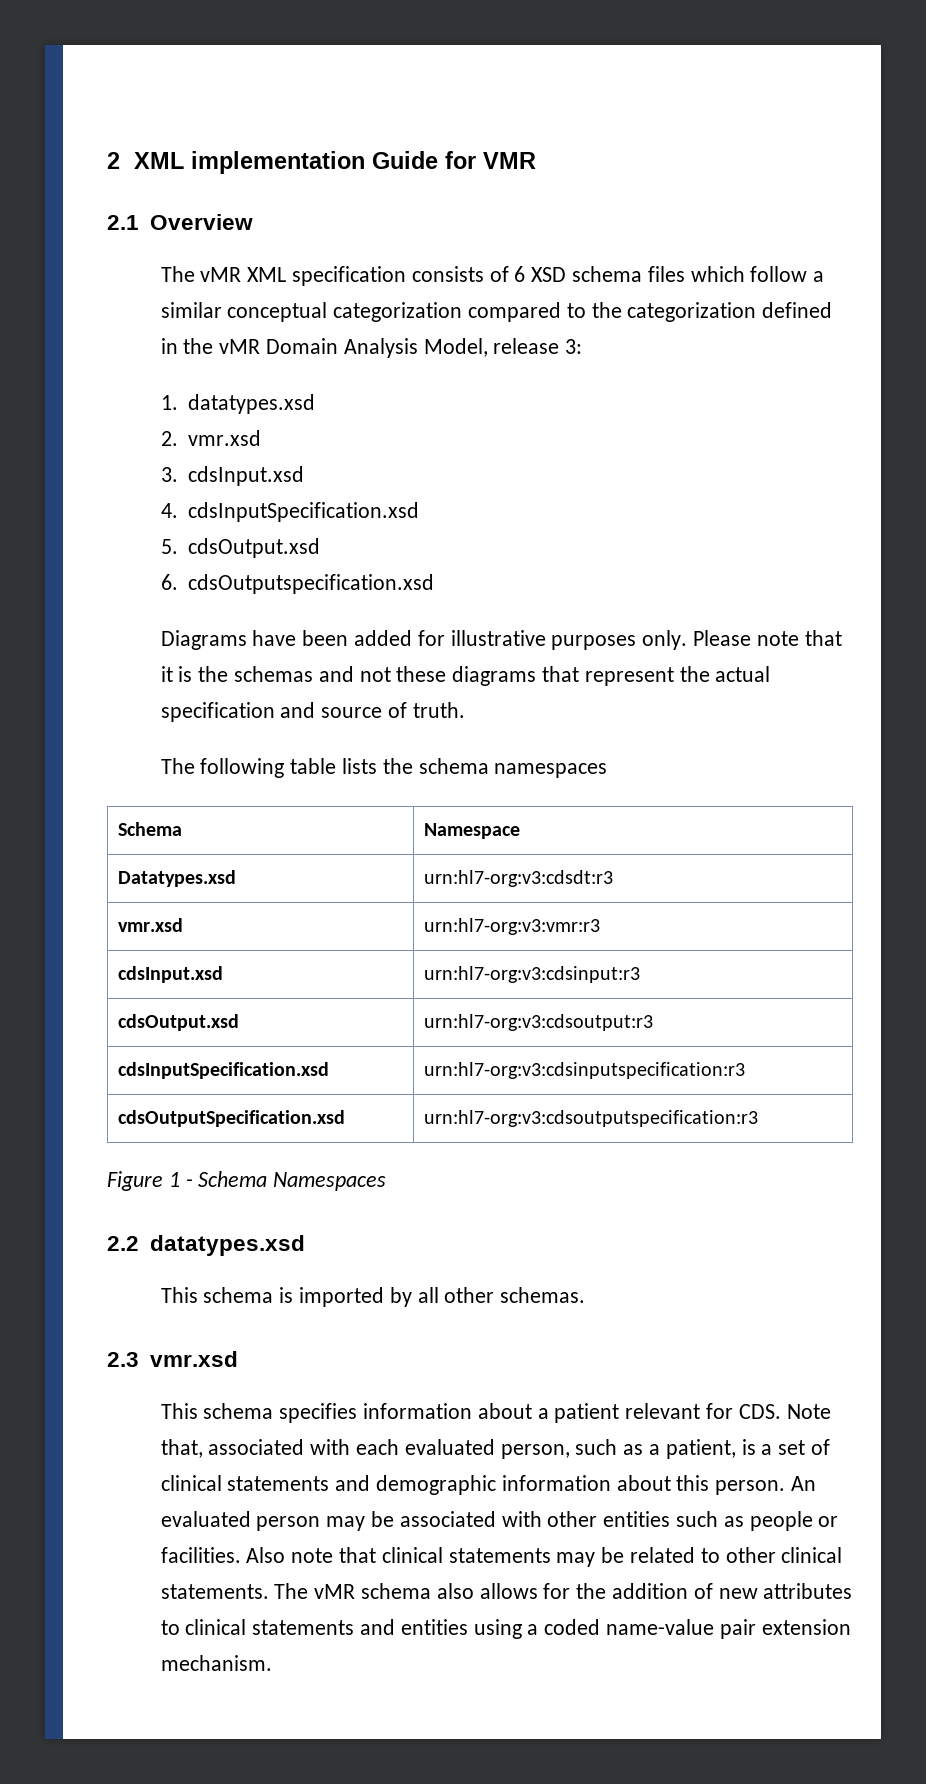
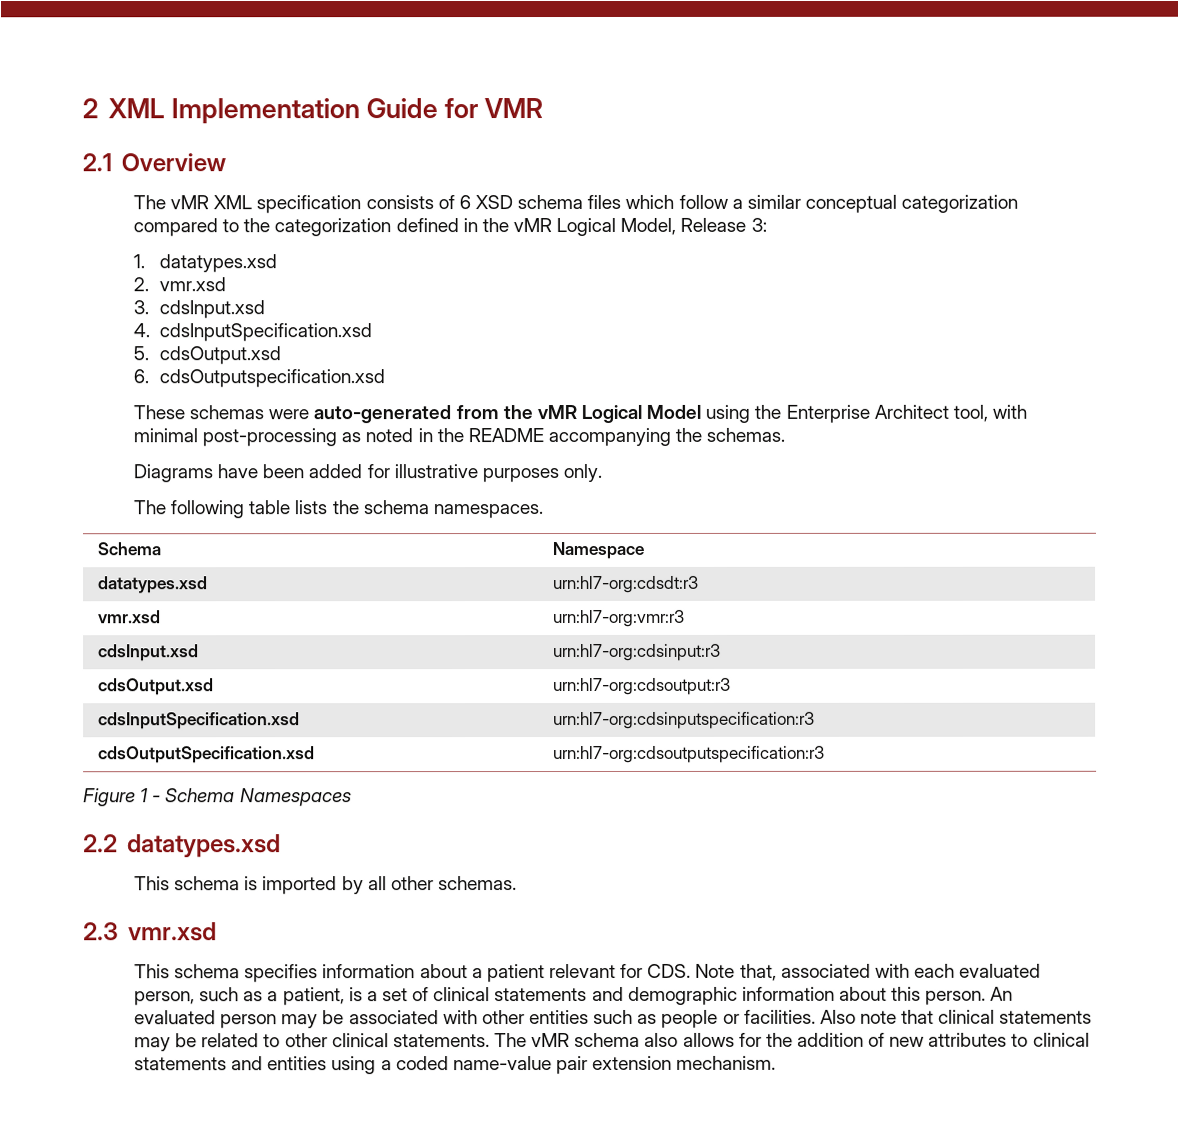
- 2 XML implementation Guide for VMR
+ 2 XML Implementation Guide for VMR
- The vMR XML specification consists of 6 XSD schema files which follow a similar conceptual categorization compared to the categorization defined in the vMR Domain Analysis Model, release 3:
+ The vMR XML specification consists of 6 XSD schema files which follow a similar conceptual categorization compared to the categorization defined in the vMR Logical Model, Release 3:
+ These schemas were auto-generated from the vMR Logical Model using the Enterprise Architect tool, with minimal post-processing as noted in the README accompanying the schemas.
- Please note that it is the schemas and not these diagrams that represent the actual specification and source of truth.
- The following table lists the schema namespaces
+ The following table lists the schema namespaces.
- Datatypes.xsd | urn:hl7-org:v3:cdsdt:r3
+ datatypes.xsd | urn:hl7-org:cdsdt:r3
- vmr.xsd | urn:hl7-org:v3:vmr:r3
+ vmr.xsd | urn:hl7-org:vmr:r3
- cdsInput.xsd | urn:hl7-org:v3:cdsinput:r3
+ cdsInput.xsd | urn:hl7-org:cdsinput:r3
- cdsOutput.xsd | urn:hl7-org:v3:cdsoutput:r3
+ cdsOutput.xsd | urn:hl7-org:cdsoutput:r3
- cdsInputSpecification.xsd | urn:hl7-org:v3:cdsinputspecification:r3
+ cdsInputSpecification.xsd | urn:hl7-org:cdsinputspecification:r3
- cdsOutputSpecification.xsd | urn:hl7-org:v3:cdsoutputspecification:r3
+ cdsOutputSpecification.xsd | urn:hl7-org:cdsoutputspecification:r3

